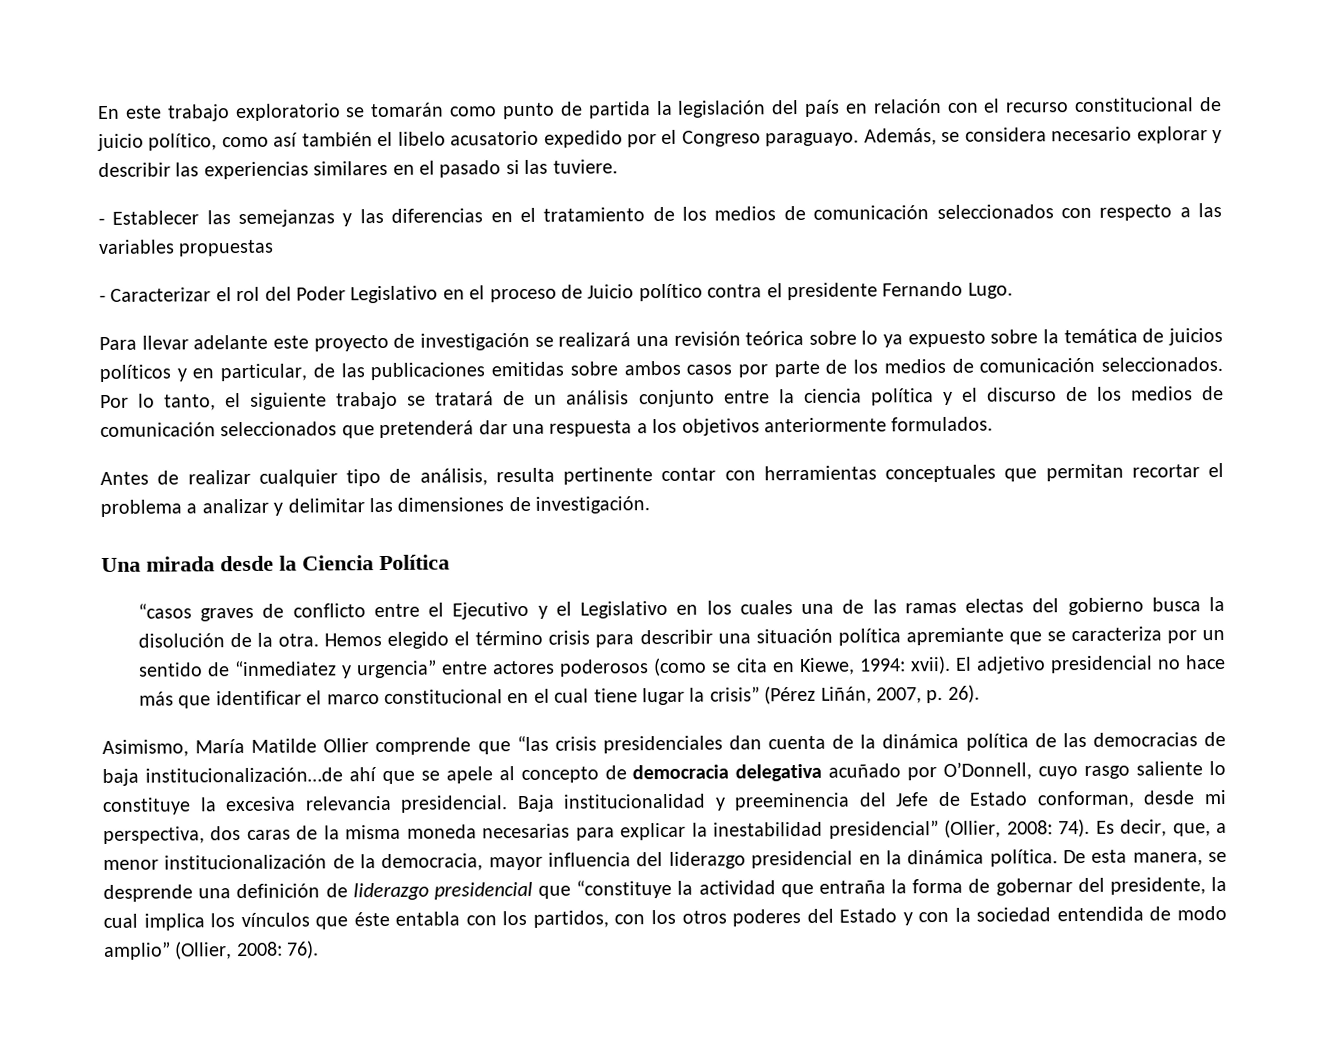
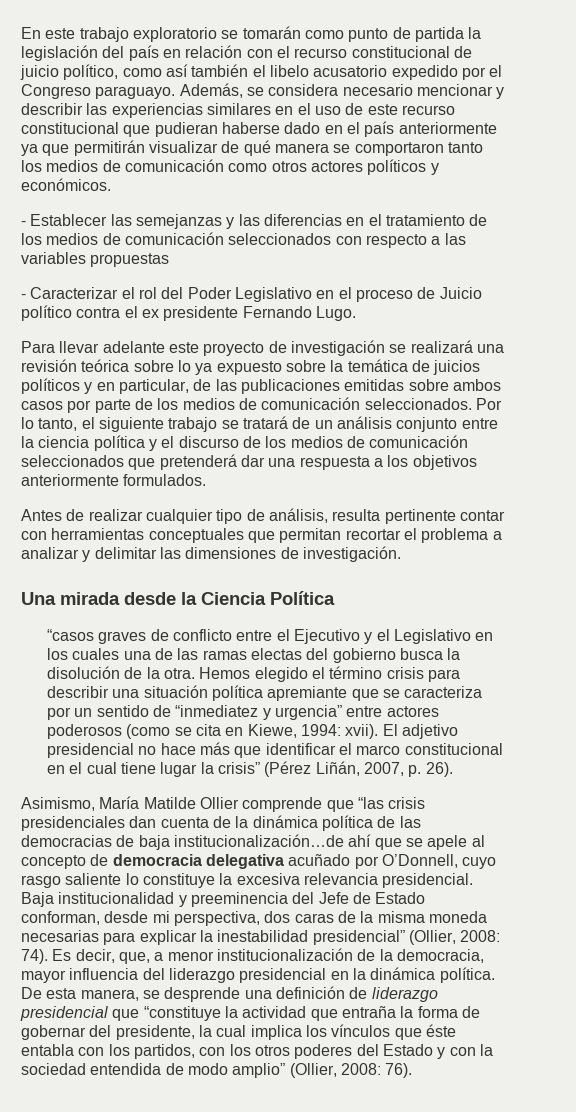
- Además, se considera necesario explorar y describir las experiencias similares en el pasado si las tuviere.
+ Además, se considera necesario mencionar y describir las experiencias similares en el uso de este recurso constitucional que pudieran haberse dado en el país anteriormente ya que permitirán visualizar de qué manera se comportaron tanto los medios de comunicación como otros actores políticos y económicos.
- - Caracterizar el rol del Poder Legislativo en el proceso de Juicio político contra el presidente Fernando Lugo.
+ - Caracterizar el rol del Poder Legislativo en el proceso de Juicio político contra el ex presidente Fernando Lugo.

